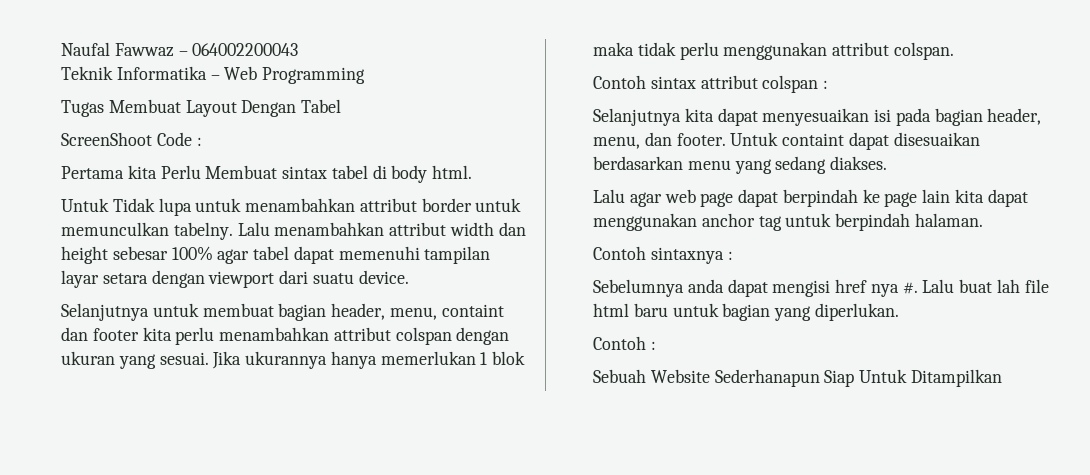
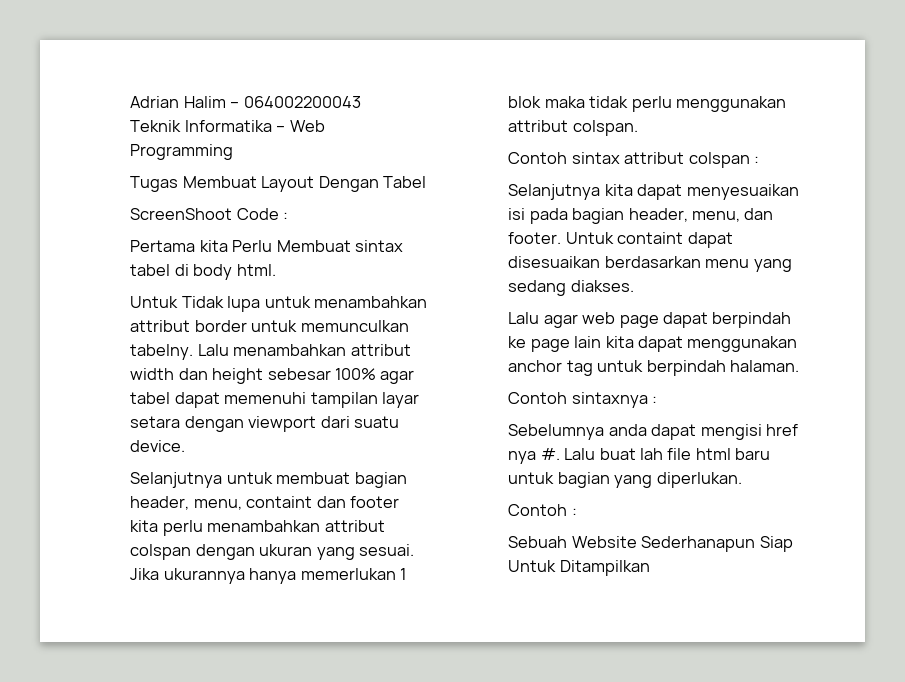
- Naufal Fawwaz – 064002200043
+ Adrian Halim – 064002200043

